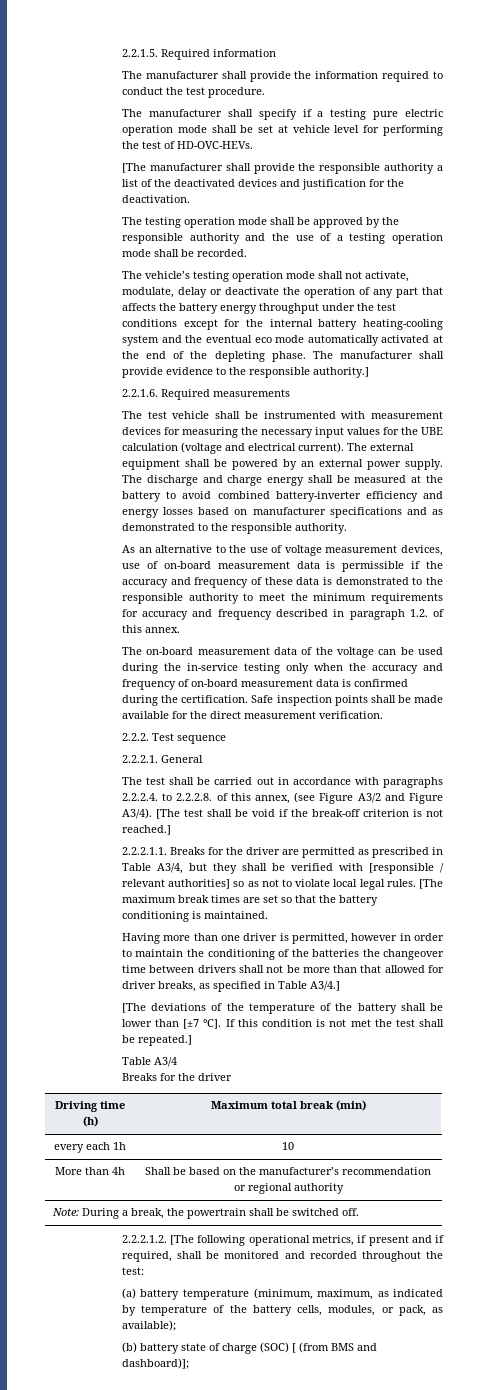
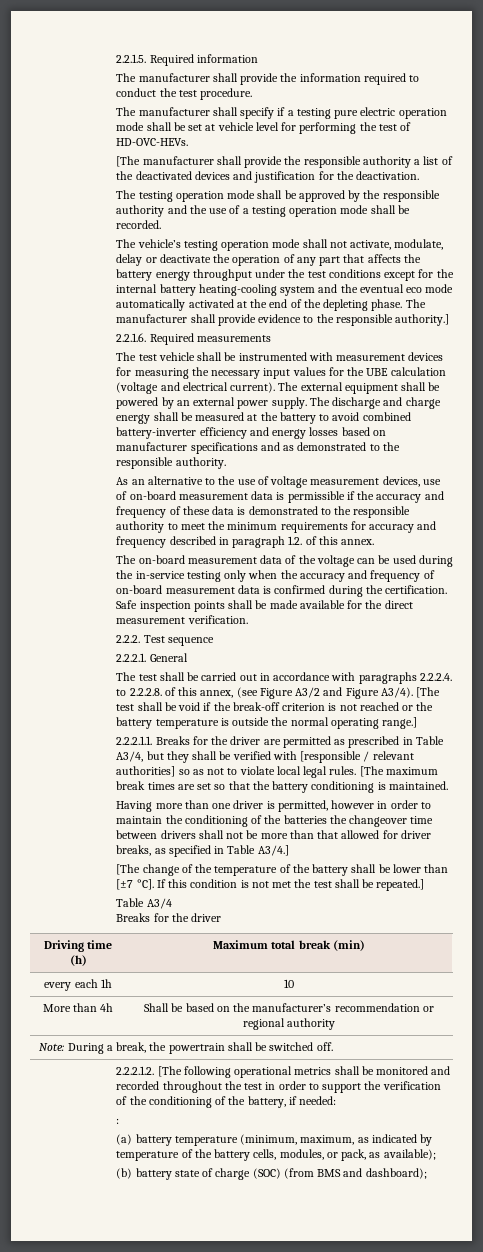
- [The test shall be void if the break-off criterion is not reached.]
+ [The test shall be void if the break-off criterion is not reached or the battery temperature is outside the normal operating range.]
- [The deviations of the temperature of the battery shall be lower than [±7 °C].
+ [The change of the temperature of the battery shall be lower than [±7 °C].
- 2.2.2.1.2. [The following operational metrics, if present and if required, shall be monitored and recorded throughout the test:
+ 2.2.2.1.2. [The following operational metrics shall be monitored and recorded throughout the test in order to support the verification of the conditioning of the battery, if needed:
+ :
- (b) battery state of charge (SOC) [ (from BMS and dashboard)];
+ (b) battery state of charge (SOC) (from BMS and dashboard);

